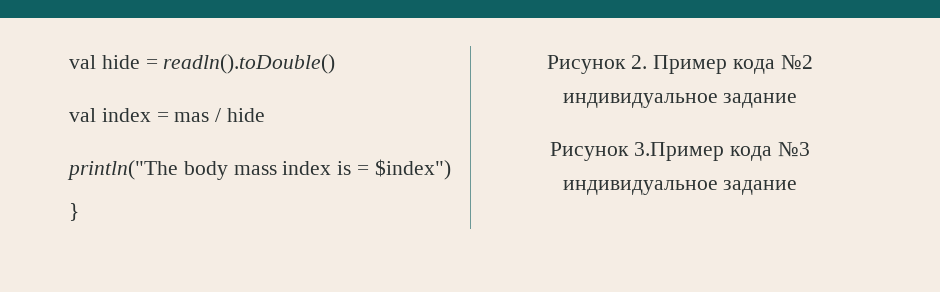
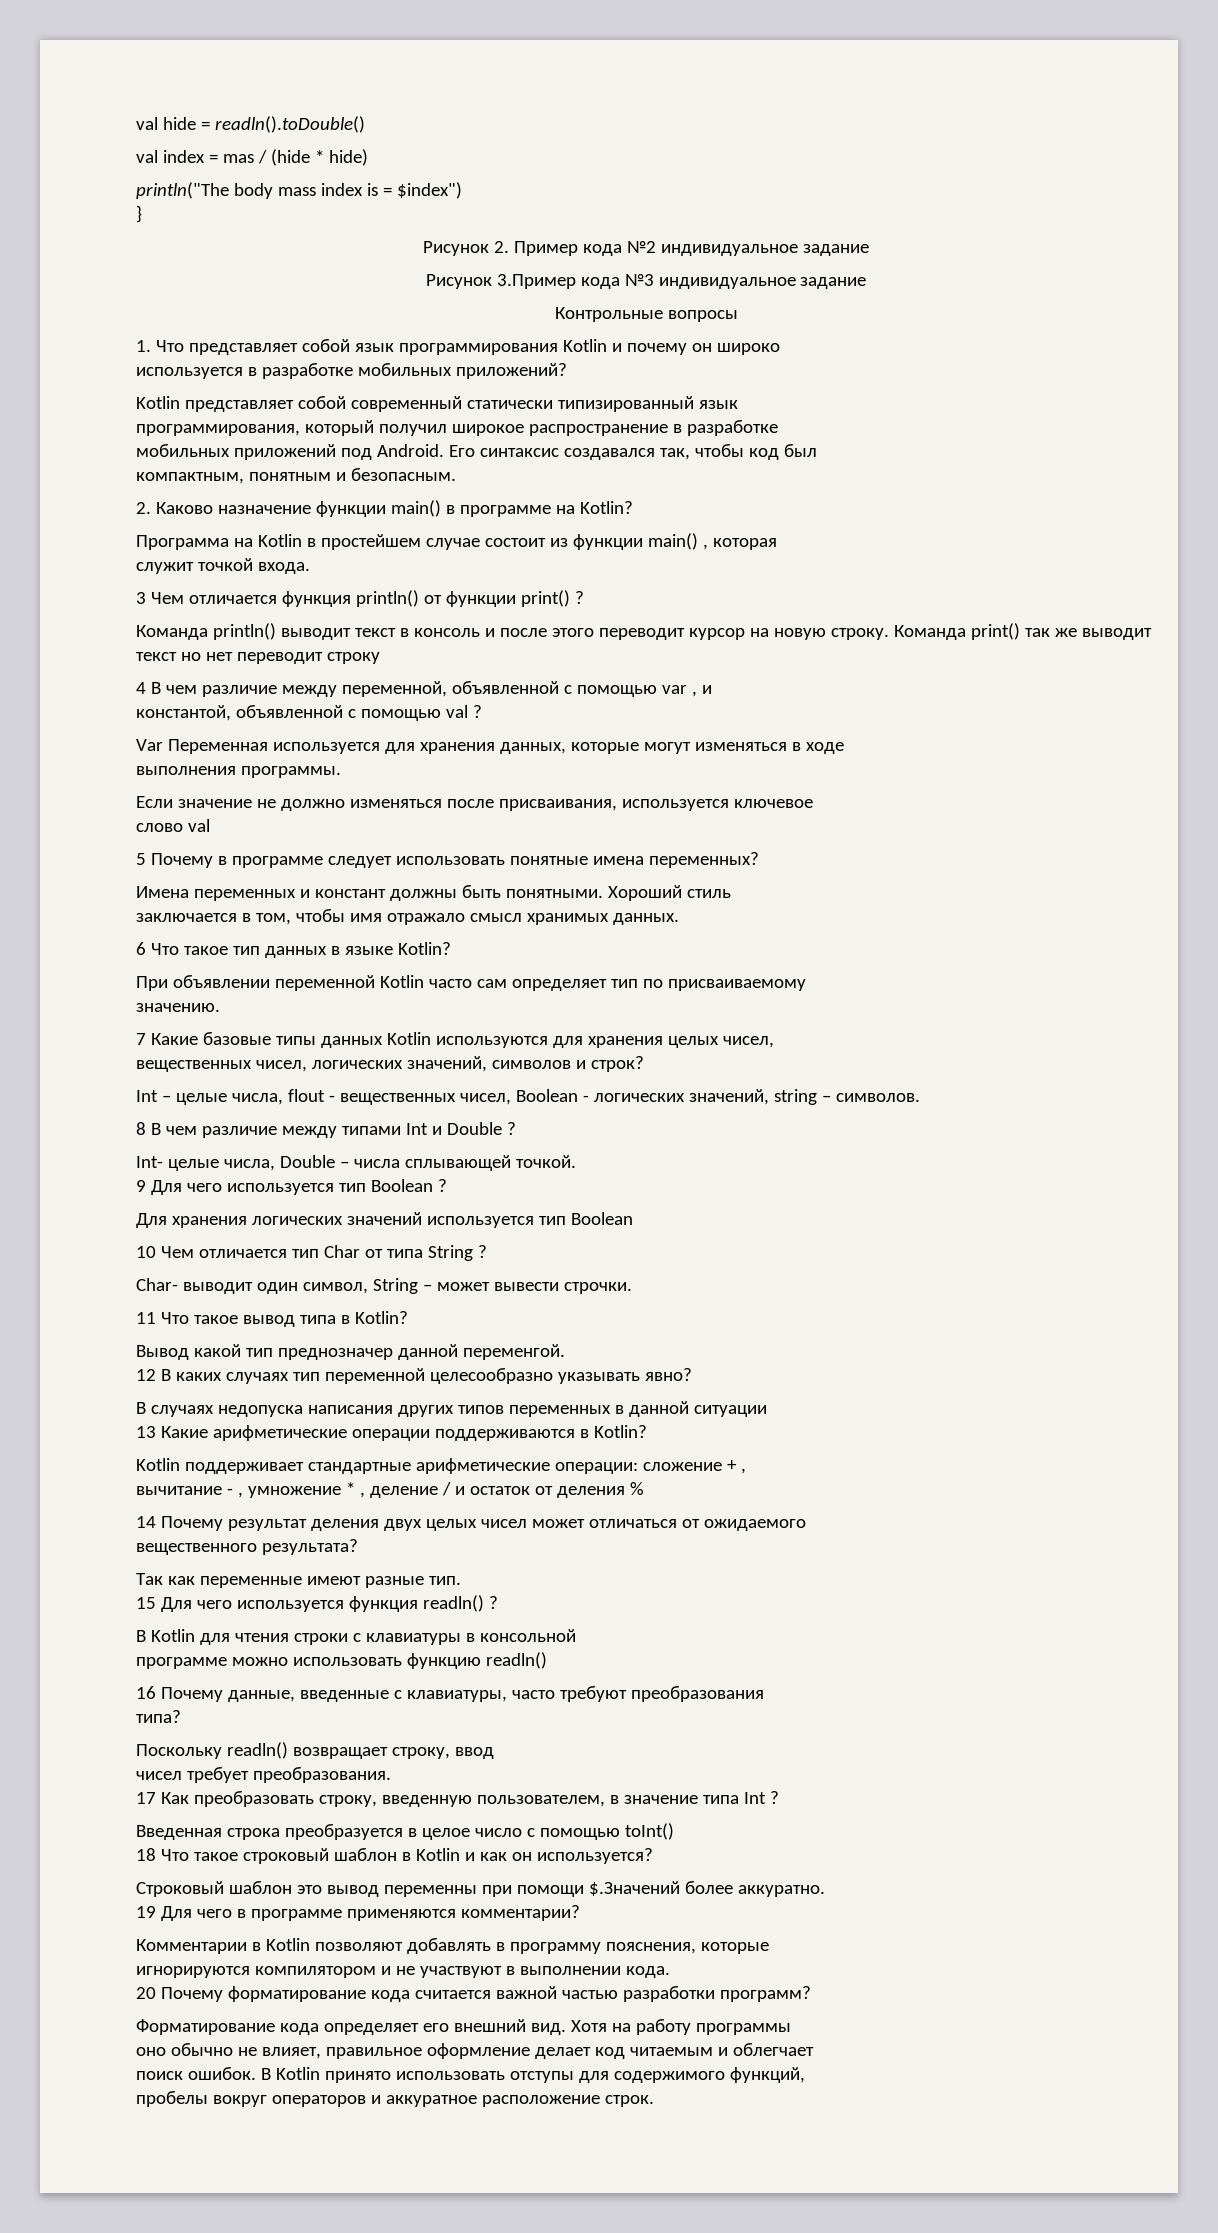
- val index = mas / hide
+ val index = mas / (hide * hide)
+ Контрольные вопросы
+ 1. Что представляет собой язык программирования Kotlin и почему он широко
+ используется в разработке мобильных приложений?
+ Kotlin представляет собой современный статически типизированный язык
+ программирования, который получил широкое распространение в разработке
+ мобильных приложений под Android. Его синтаксис создавался так, чтобы код был
+ компактным, понятным и безопасным.
+ 2. Каково назначение функции main() в программе на Kotlin?
+ Программа на Kotlin в простейшем случае состоит из функции main() , которая
+ служит точкой входа.
+ 3 Чем отличается функция println() от функции print() ?
+ Команда println() выводит текст в консоль и после этого переводит курсор на новую строку. Команда print() так же выводит текст но нет переводит строку
+ 4 В чем различие между переменной, объявленной с помощью var , и
+ константой, объявленной с помощью val ?
+ Var Переменная используется для хранения данных, которые могут изменяться в ходе
+ выполнения программы.
+ Если значение не должно изменяться после присваивания, используется ключевое
+ слово val
+ 5 Почему в программе следует использовать понятные имена переменных?
+ Имена переменных и констант должны быть понятными. Хороший стиль
+ заключается в том, чтобы имя отражало смысл хранимых данных.
+ 6 Что такое тип данных в языке Kotlin?
+ При объявлении переменной Kotlin часто сам определяет тип по присваиваемому
+ значению.
+ 7 Какие базовые типы данных Kotlin используются для хранения целых чисел,
+ вещественных чисел, логических значений, символов и строк?
+ Int – целые числа, flout - вещественных чисел, Boolean - логических значений, string – символов.
+ 8 В чем различие между типами Int и Double ?
+ Int- целые числа, Double – числа сплывающей точкой.
+ 9 Для чего используется тип Boolean ?
+ Для хранения логических значений используется тип Boolean
+ 10 Чем отличается тип Char от типа String ?
+ Char- выводит один символ, String – может вывести строчки.
+ 11 Что такое вывод типа в Kotlin?
+ Вывод какой тип преднозначер данной переменгой.
+ 12 В каких случаях тип переменной целесообразно указывать явно?
+ В случаях недопуска написания других типов переменных в данной ситуации
+ 13 Какие арифметические операции поддерживаются в Kotlin?
+ Kotlin поддерживает стандартные арифметические операции: сложение + ,
+ вычитание - , умножение * , деление / и остаток от деления %
+ 14 Почему результат деления двух целых чисел может отличаться от ожидаемого
+ вещественного результата?
+ Так как переменные имеют разные тип.
+ 15 Для чего используется функция readln() ?
+ В Kotlin для чтения строки с клавиатуры в консольной
+ программе можно использовать функцию readln()
+ 16 Почему данные, введенные с клавиатуры, часто требуют преобразования
+ типа?
+ Поскольку readln() возвращает строку, ввод
+ чисел требует преобразования.
+ 17 Как преобразовать строку, введенную пользователем, в значение типа Int ?
+ Введенная строка преобразуется в целое число с помощью toInt()
+ 18 Что такое строковый шаблон в Kotlin и как он используется?
+ Строковый шаблон это вывод переменны при помощи $.Значений более аккуратно.
+ 19 Для чего в программе применяются комментарии?
+ Комментарии в Kotlin позволяют добавлять в программу пояснения, которые
+ игнорируются компилятором и не участвуют в выполнении кода.
+ 20 Почему форматирование кода считается важной частью разработки программ?
+ Форматирование кода определяет его внешний вид. Хотя на работу программы
+ оно обычно не влияет, правильное оформление делает код читаемым и облегчает
+ поиск ошибок. В Kotlin принято использовать отступы для содержимого функций,
+ пробелы вокруг операторов и аккуратное расположение строк.

